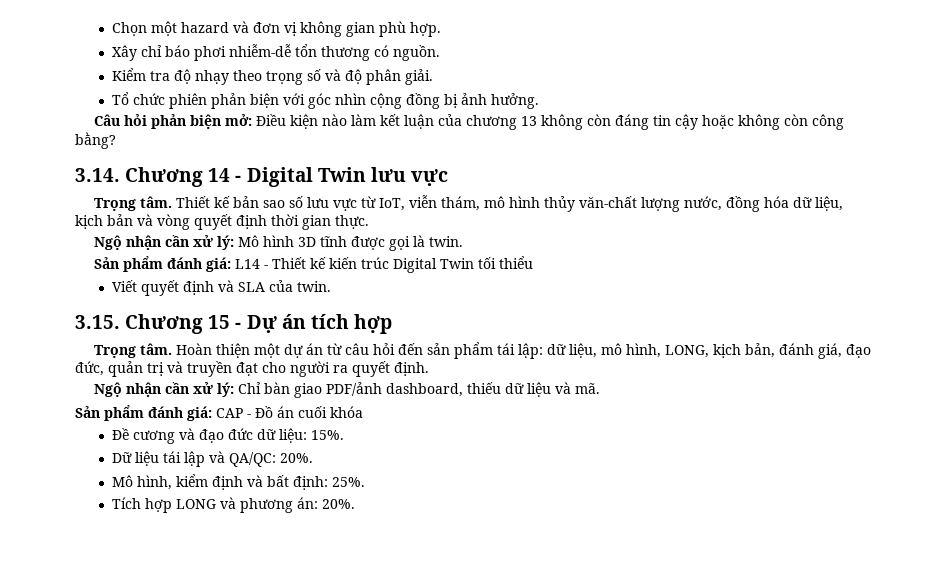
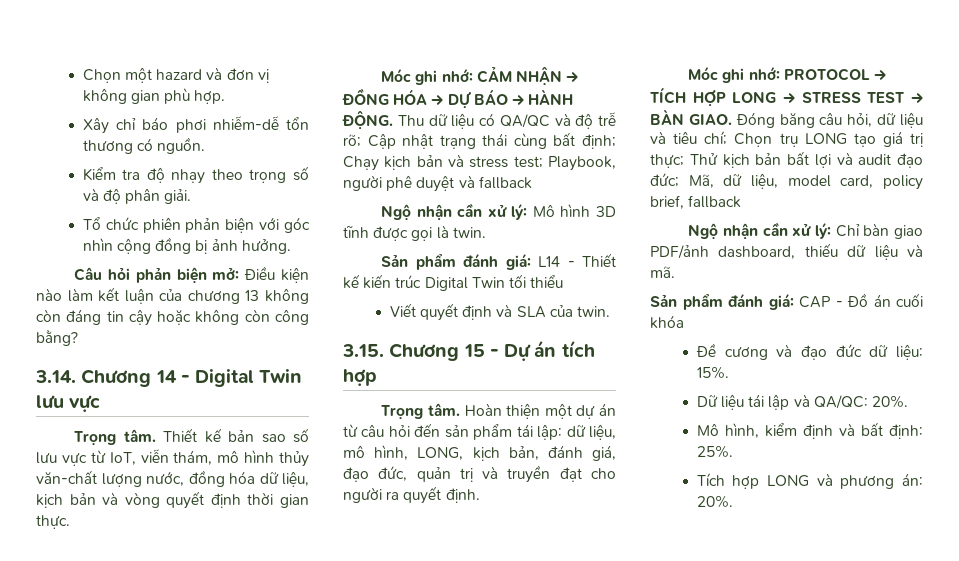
+ Móc ghi nhớ: CẢM NHẬN → ĐỒNG HÓA → DỰ BÁO → HÀNH ĐỘNG. Thu dữ liệu có QA/QC và độ trễ rõ; Cập nhật trạng thái cùng bất định; Chạy kịch bản và stress test; Playbook, người phê duyệt và fallback
+ Móc ghi nhớ: PROTOCOL → TÍCH HỢP LONG → STRESS TEST → BÀN GIAO. Đóng băng câu hỏi, dữ liệu và tiêu chí; Chọn trụ LONG tạo giá trị thực; Thử kịch bản bất lợi và audit đạo đức; Mã, dữ liệu, model card, policy brief, fallback

